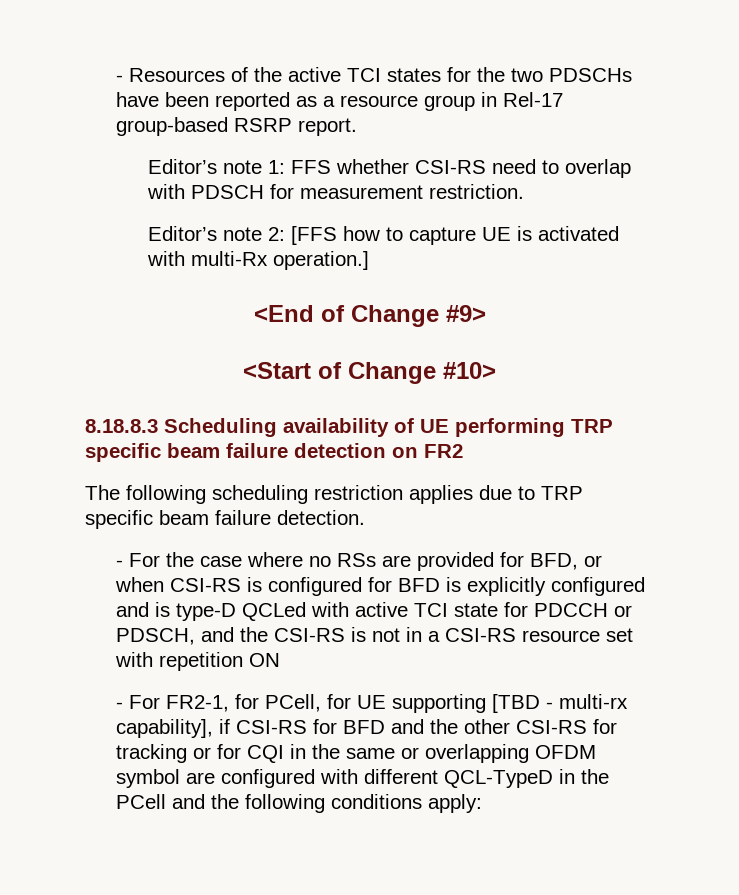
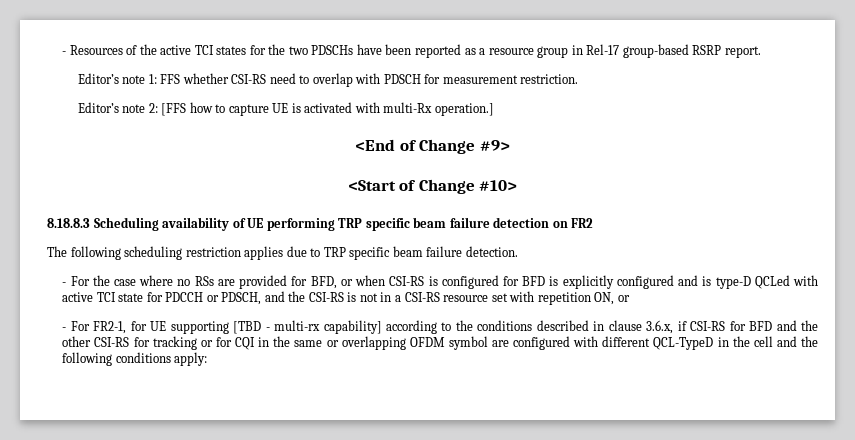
- - For the case where no RSs are provided for BFD, or when CSI-RS is configured for BFD is explicitly configured and is type-D QCLed with active TCI state for PDCCH or PDSCH, and the CSI-RS is not in a CSI-RS resource set with repetition ON
+ - For the case where no RSs are provided for BFD, or when CSI-RS is configured for BFD is explicitly configured and is type-D QCLed with active TCI state for PDCCH or PDSCH, and the CSI-RS is not in a CSI-RS resource set with repetition ON, or
- - For FR2-1, for PCell, for UE supporting [TBD - multi-rx capability], if CSI-RS for BFD and the other CSI-RS for tracking or for CQI in the same or overlapping OFDM symbol are configured with different QCL-TypeD in the PCell and the following conditions apply:
+ - For FR2-1, for UE supporting [TBD - multi-rx capability] according to the conditions described in clause 3.6.x, if CSI-RS for BFD and the other CSI-RS for tracking or for CQI in the same or overlapping OFDM symbol are configured with different QCL-TypeD in the cell and the following conditions apply:

